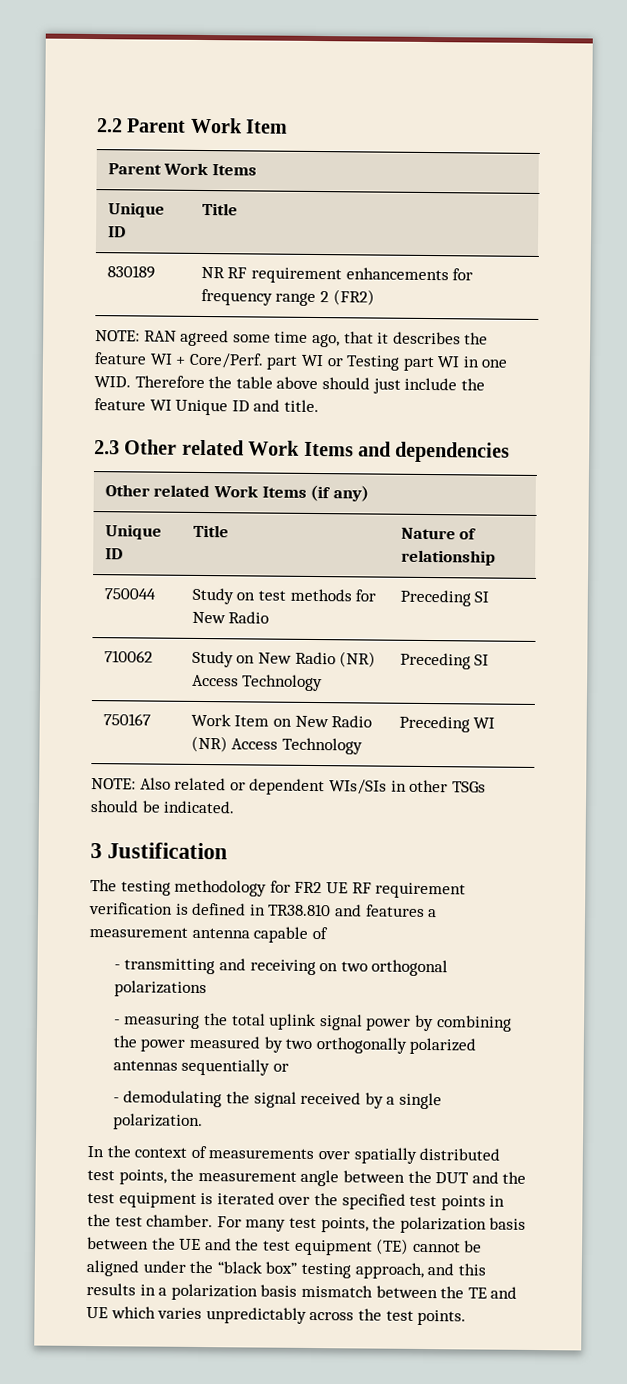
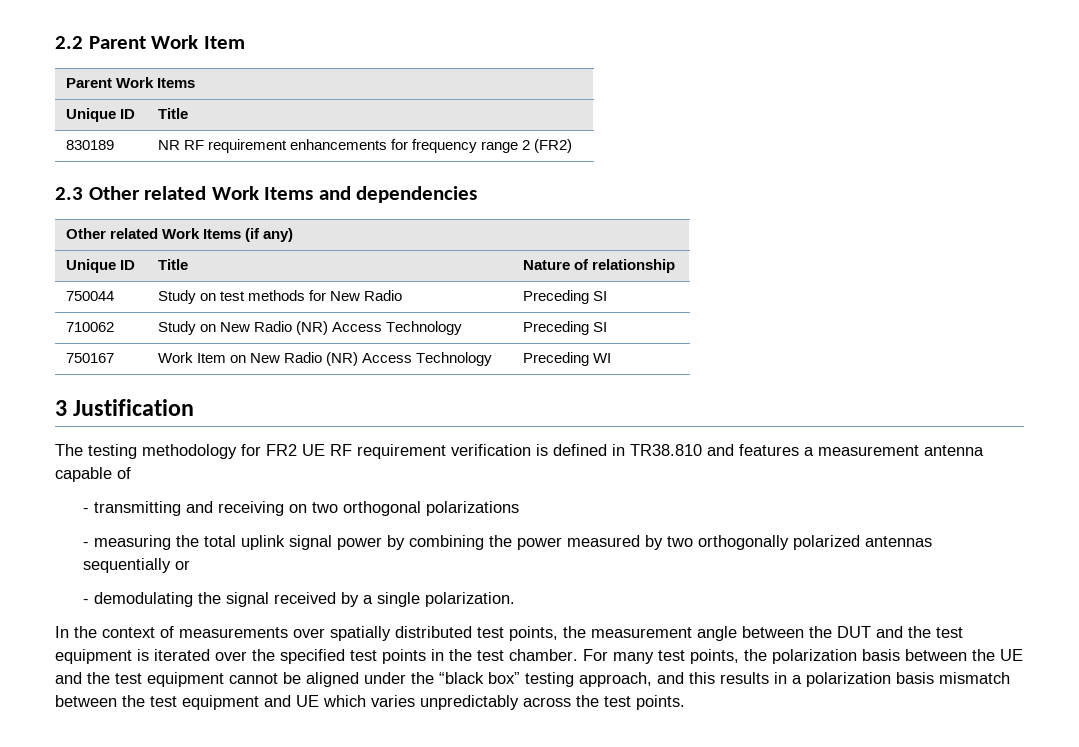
- NOTE: RAN agreed some time ago, that it describes the feature WI + Core/Perf. part WI or Testing part WI in one WID. Therefore the table above should just include the feature WI Unique ID and title.
- NOTE: Also related or dependent WIs/SIs in other TSGs should be indicated.
- For many test points, the polarization basis between the UE and the test equipment (TE) cannot be aligned under the “black box” testing approach, and this results in a polarization basis mismatch between the TE and UE which varies unpredictably across the test points.
+ For many test points, the polarization basis between the UE and the test equipment cannot be aligned under the “black box” testing approach, and this results in a polarization basis mismatch between the test equipment and UE which varies unpredictably across the test points.

